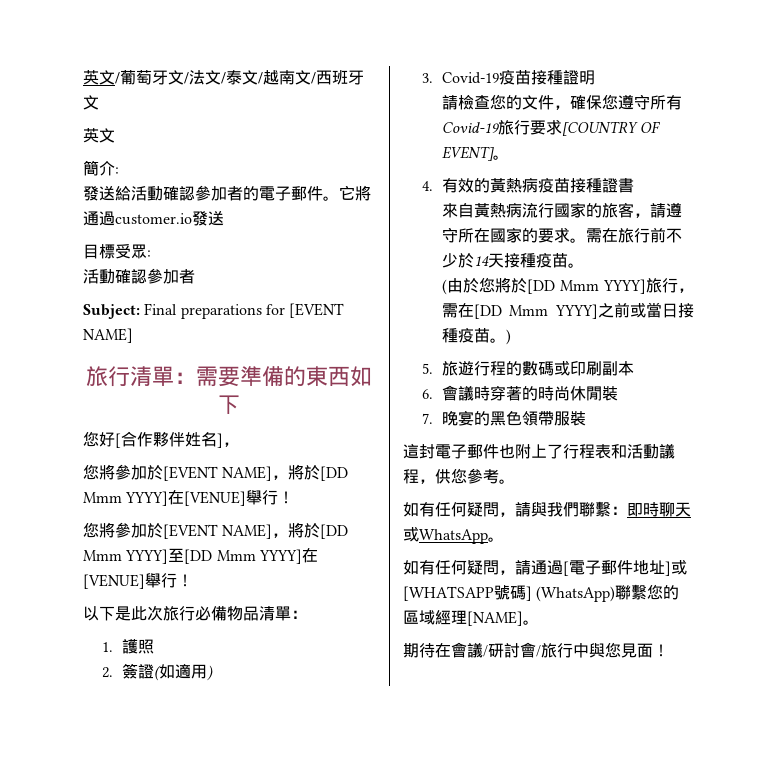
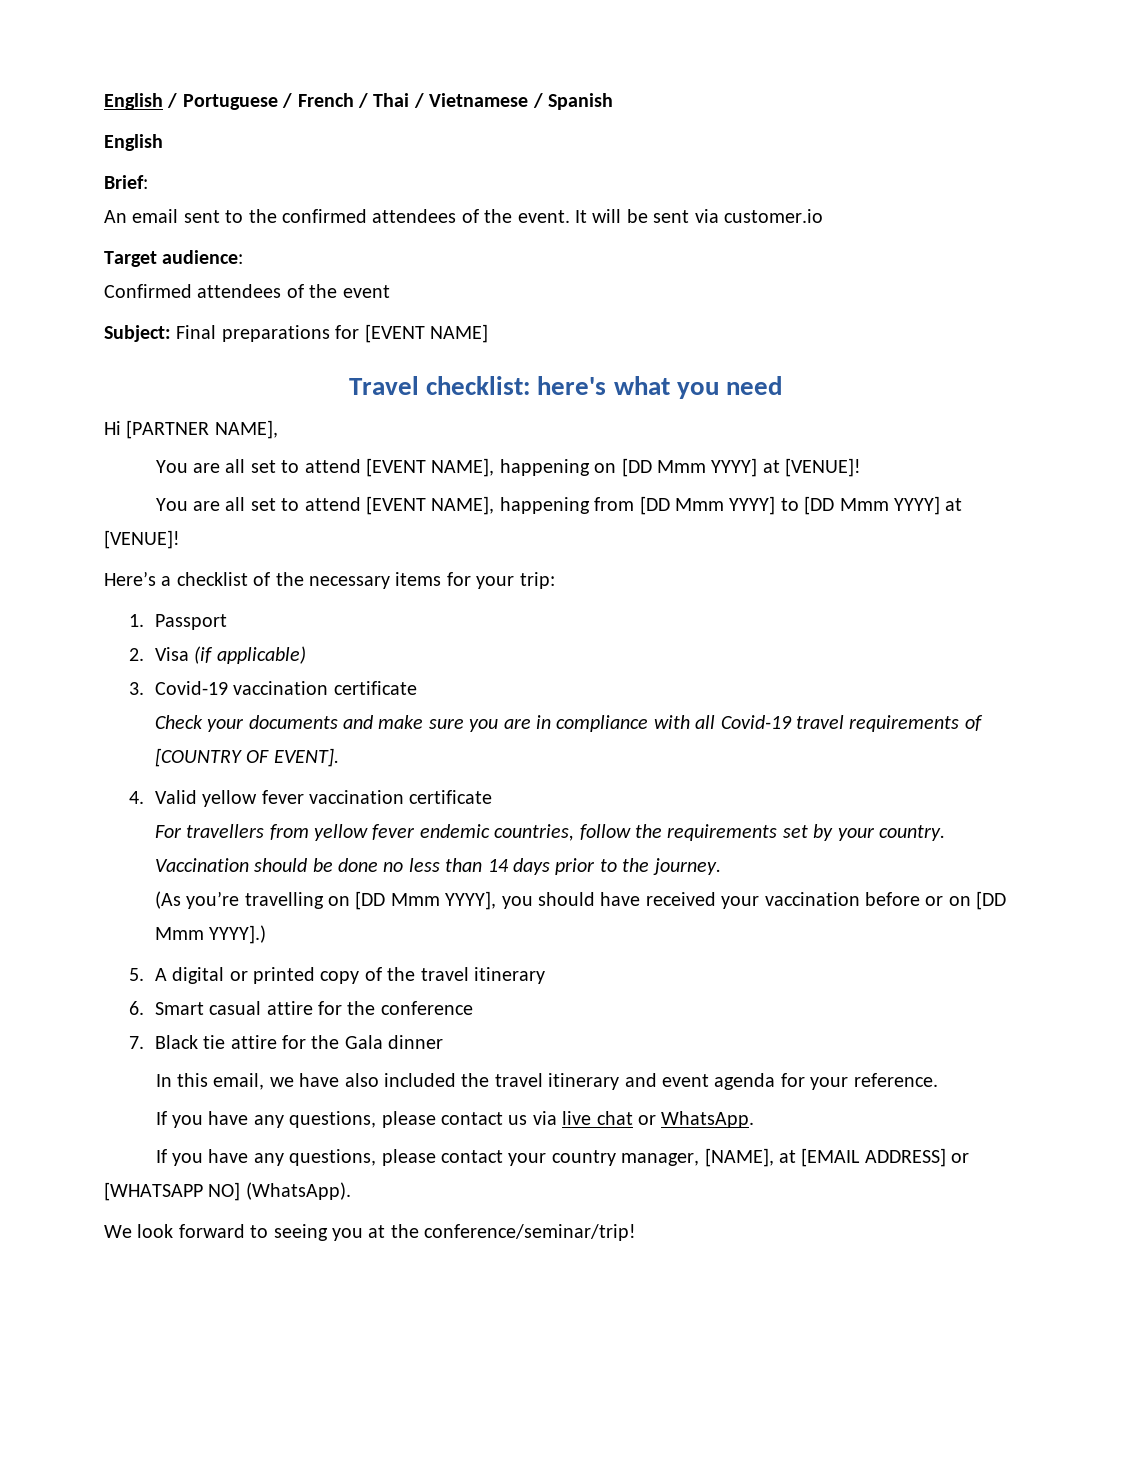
- 英文/葡萄牙文/法文/泰文/越南文/西班牙文
- 英文
- 簡介:
- 發送給活動確認參加者的電子郵件。它將通過customer.io發送
- 目標受眾:
- 活動確認參加者
+ English / Portuguese / French / Thai / Vietnamese / Spanish
+ English
+ Brief:
+ An email sent to the confirmed attendees of the event. It will be sent via customer.io
+ Target audience:
+ Confirmed attendees of the event
- 旅行清單：需要準備的東西如下
- 您好[合作夥伴姓名]，
- 您將參加於[EVENT NAME]，將於[DD Mmm YYYY]在[VENUE]舉行！
- 您將參加於[EVENT NAME]，將於[DD Mmm YYYY]至[DD Mmm YYYY]在[VENUE]舉行！
- 以下是此次旅行必備物品清單：
+ Travel checklist: here's what you need
+ Hi [PARTNER NAME],
+ You are all set to attend [EVENT NAME], happening on [DD Mmm YYYY] at [VENUE]!
+ You are all set to attend [EVENT NAME], happening from [DD Mmm YYYY] to [DD Mmm YYYY] at [VENUE]!
+ Here’s a checklist of the necessary items for your trip:
- 1.護照
+ 1. Passport
- 2.簽證(如適用)
- 3. Covid-19疫苗接種證明
- 請檢查您的文件，確保您遵守所有Covid-19旅行要求[COUNTRY OF EVENT]。
+ 2. Visa (if applicable)
+ 3. Covid-19 vaccination certificate
+ Check your documents and make sure you are in compliance with all Covid-19 travel requirements of [COUNTRY OF EVENT].
- 4.有效的黃熱病疫苗接種證書
- 來自黃熱病流行國家的旅客，請遵守所在國家的要求。需在旅行前不少於14天接種疫苗。
- (由於您將於[DD Mmm YYYY]旅行，需在[DD Mmm YYYY]之前或當日接種疫苗。)
- 5.旅遊行程的數碼或印刷副本
- 6.會議時穿著的時尚休閒裝
- 7.晚宴的黑色領帶服裝
- 這封電子郵件也附上了行程表和活動議程，供您參考。
- 如有任何疑問，請與我們聯繫：即時聊天或WhatsApp。
- 如有任何疑問，請通過[電子郵件地址]或[WHATSAPP號碼] (WhatsApp)聯繫您的區域經理[NAME]。
- 期待在會議/研討會/旅行中與您見面！
+ 4. Valid yellow fever vaccination certificate
+ For travellers from yellow fever endemic countries, follow the requirements set by your country. Vaccination should be done no less than 14 days prior to the journey.
+ (As you’re travelling on [DD Mmm YYYY], you should have received your vaccination before or on [DD Mmm YYYY].)
+ 5. A digital or printed copy of the travel itinerary
+ 6. Smart casual attire for the conference
+ 7. Black tie attire for the Gala dinner
+ In this email, we have also included the travel itinerary and event agenda for your reference.
+ If you have any questions, please contact us via live chat or WhatsApp.
+ If you have any questions, please contact your country manager, [NAME], at [EMAIL ADDRESS] or [WHATSAPP NO] (WhatsApp).
+ We look forward to seeing you at the conference/seminar/trip!

